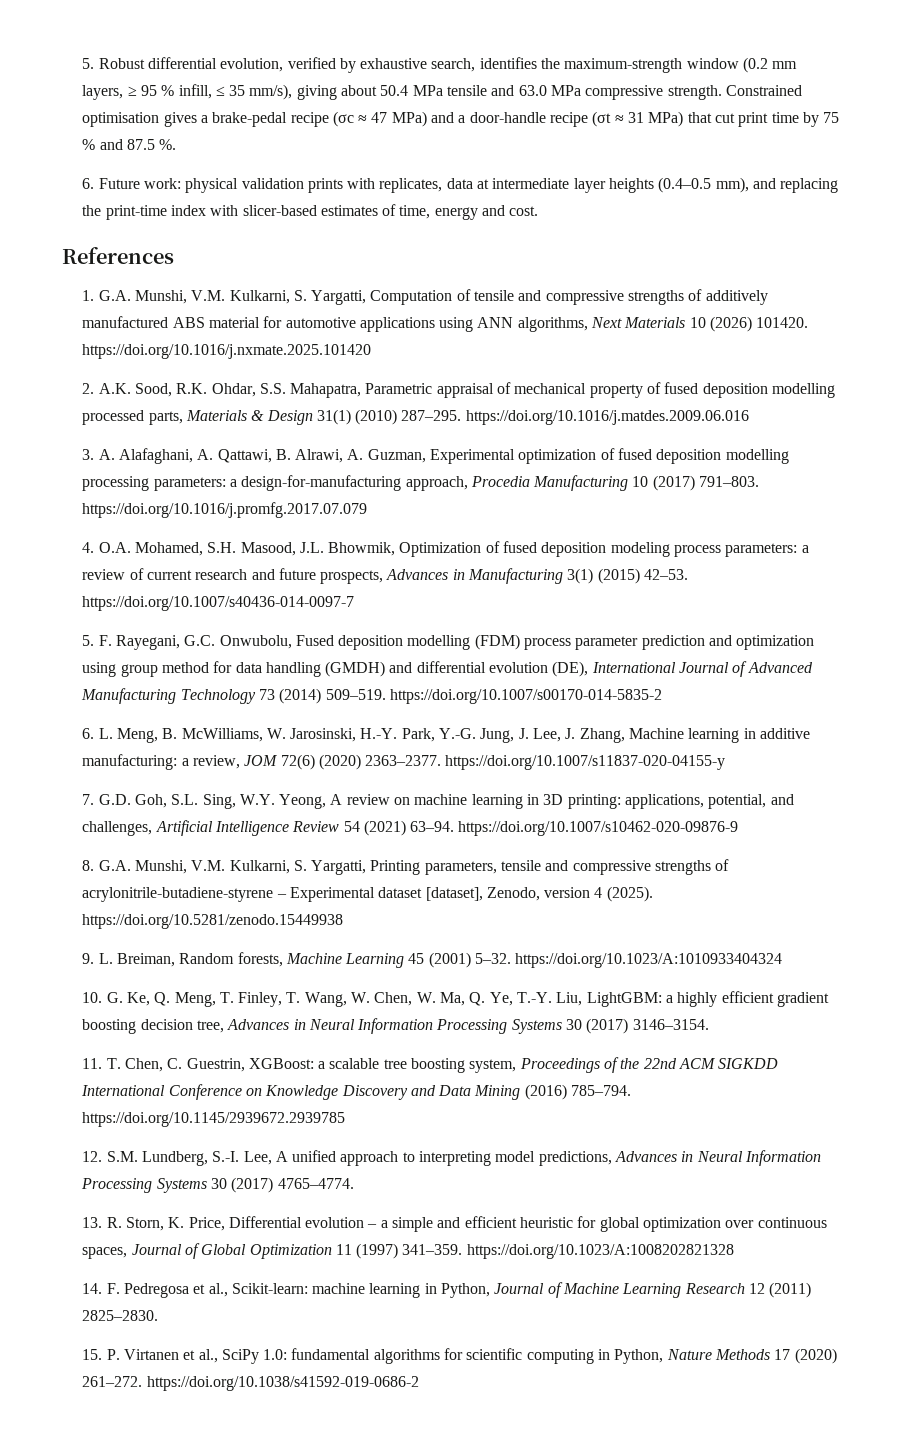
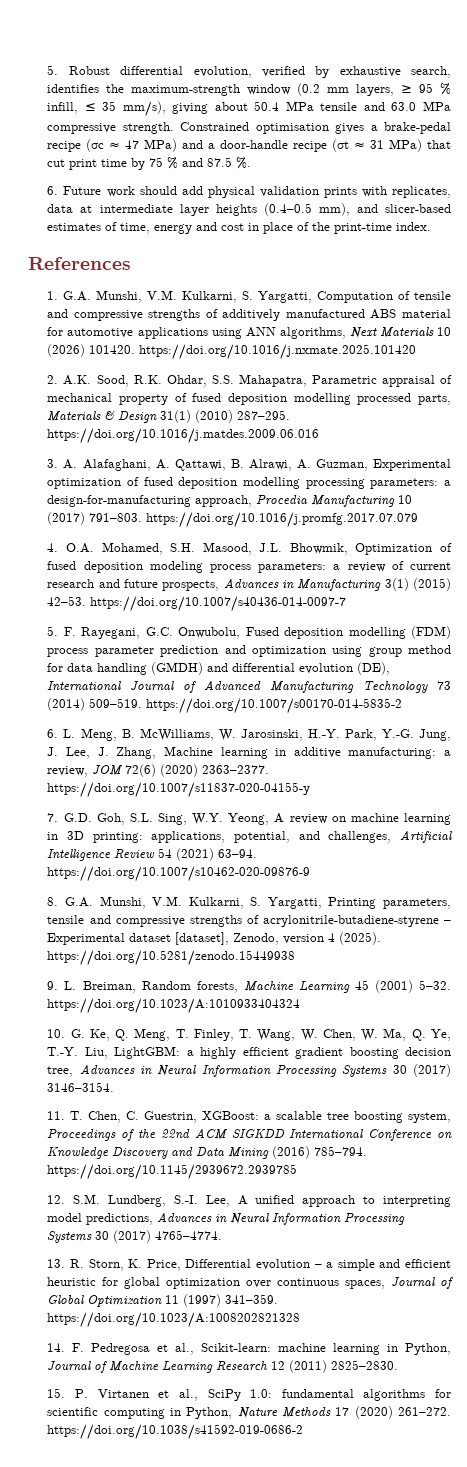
- 6. Future work: physical validation prints with replicates, data at intermediate layer heights (0.4–0.5 mm), and replacing the print-time index with slicer-based estimates of time, energy and cost.
+ 6. Future work should add physical validation prints with replicates, data at intermediate layer heights (0.4–0.5 mm), and slicer-based estimates of time, energy and cost in place of the print-time index.

